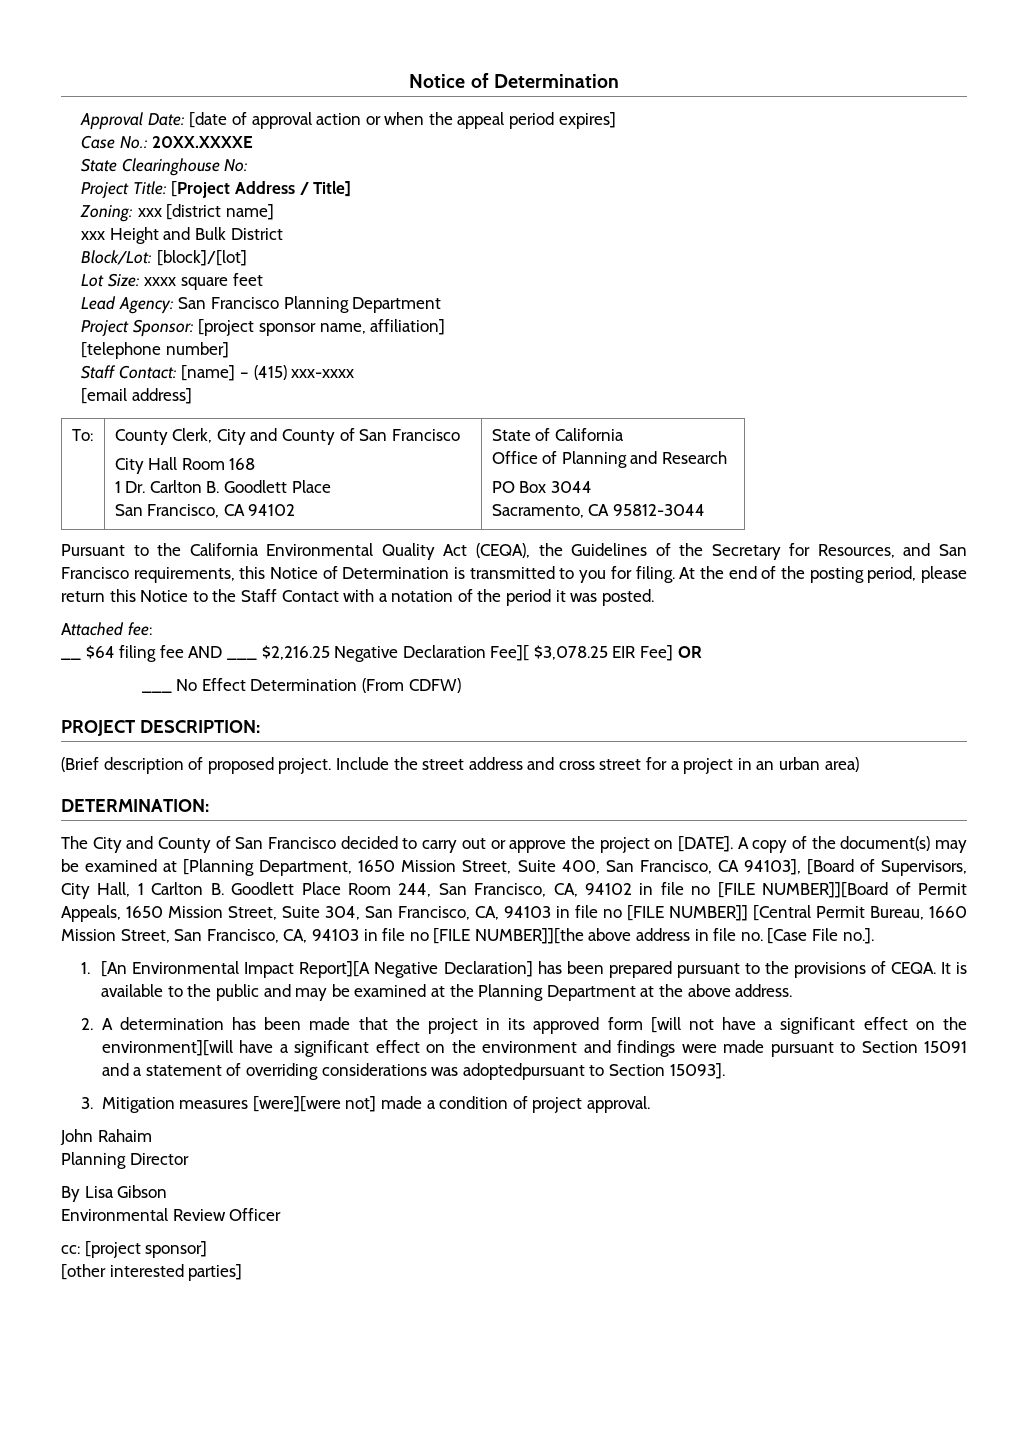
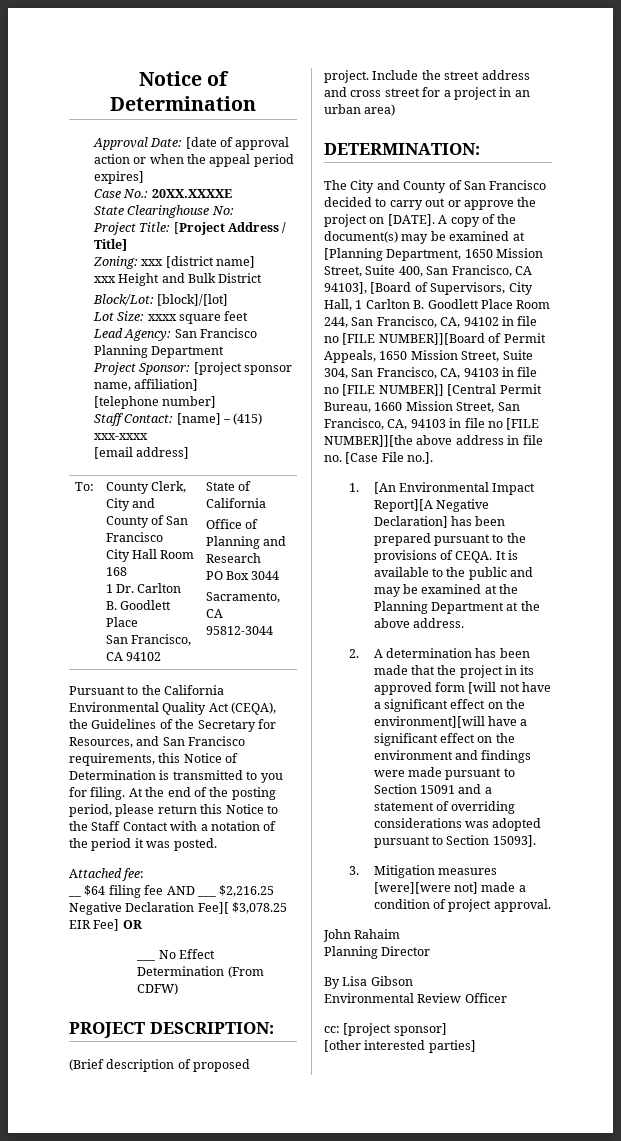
- 2. A determination has been made that the project in its approved form [will not have a significant effect on the environment][will have a significant effect on the environment and findings were made pursuant to Section 15091 and a statement of overriding considerations was adoptedpursuant to Section 15093].
+ 2. A determination has been made that the project in its approved form [will not have a significant effect on the environment][will have a significant effect on the environment and findings were made pursuant to Section 15091 and a statement of overriding considerations was adopted pursuant to Section 15093].

